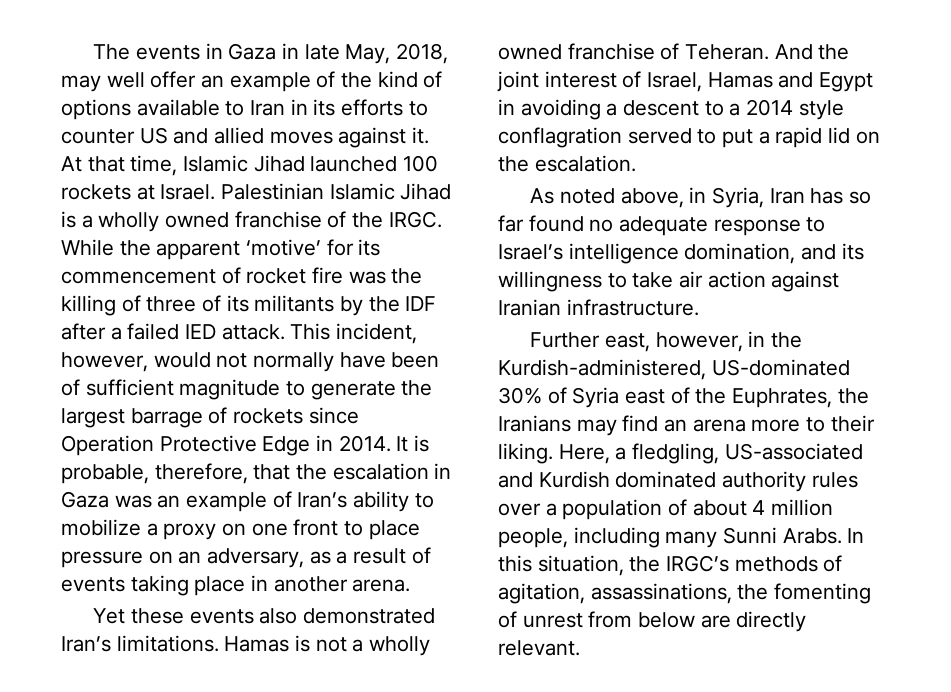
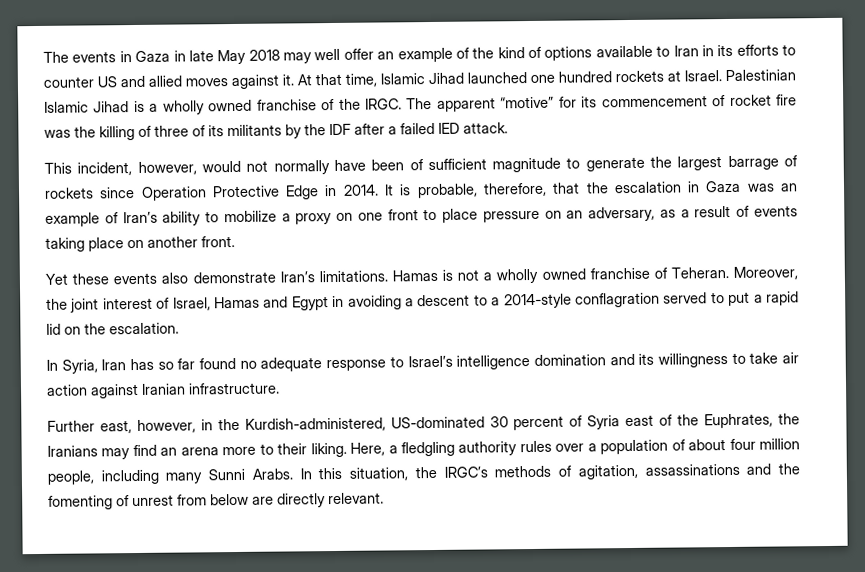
- The events in Gaza in late May, 2018, may well offer an example of the kind of options available to Iran in its efforts to counter US and allied moves against it.
+ The events in Gaza in late May 2018 may well offer an example of the kind of options available to Iran in its efforts to counter US and allied moves against it.
- At that time, Islamic Jihad launched 100 rockets at Israel.
+ At that time, Islamic Jihad launched one hundred rockets at Israel.
- While the apparent ‘motive’ for its commencement of rocket fire was the killing of three of its militants by the IDF after a failed IED attack. This incident, however, would not normally have been of sufficient magnitude to generate the largest barrage of rockets since Operation Protective Edge in 2014.
+ The apparent “motive” for its commencement of rocket fire was the killing of three of its militants by the IDF after a failed IED attack.
+ This incident, however, would not normally have been of sufficient magnitude to generate the largest barrage of rockets since Operation Protective Edge in 2014.
- It is probable, therefore, that the escalation in Gaza was an example of Iran’s ability to mobilize a proxy on one front to place pressure on an adversary, as a result of events taking place in another arena.
+ It is probable, therefore, that the escalation in Gaza was an example of Iran’s ability to mobilize a proxy on one front to place pressure on an adversary, as a result of events taking place on another front.
- Yet these events also demonstrated Iran’s limitations.
+ Yet these events also demonstrate Iran’s limitations.
- And the joint interest of Israel, Hamas and Egypt in avoiding a descent to a 2014 style conflagration served to put a rapid lid on the escalation.
+ Moreover, the joint interest of Israel, Hamas and Egypt in avoiding a descent to a 2014-style conflagration served to put a rapid lid on the escalation.
- As noted above, in Syria, Iran has so far found no adequate response to Israel’s intelligence domination, and its willingness to take air action against Iranian infrastructure.
+ In Syria, Iran has so far found no adequate response to Israel’s intelligence domination and its willingness to take air action against Iranian infrastructure.
- Further east, however, in the Kurdish-administered, US-dominated 30% of Syria east of the Euphrates, the Iranians may find an arena more to their liking.
+ Further east, however, in the Kurdish-administered, US-dominated 30 percent of Syria east of the Euphrates, the Iranians may find an arena more to their liking.
- Here, a fledgling, US-associated and Kurdish dominated authority rules over a population of about 4 million people, including many Sunni Arabs.
+ Here, a fledgling authority rules over a population of about four million people, including many Sunni Arabs.
- In this situation, the IRGC’s methods of agitation, assassinations, the fomenting of unrest from below are directly relevant.
+ In this situation, the IRGC’s methods of agitation, assassinations and the fomenting of unrest from below are directly relevant.

